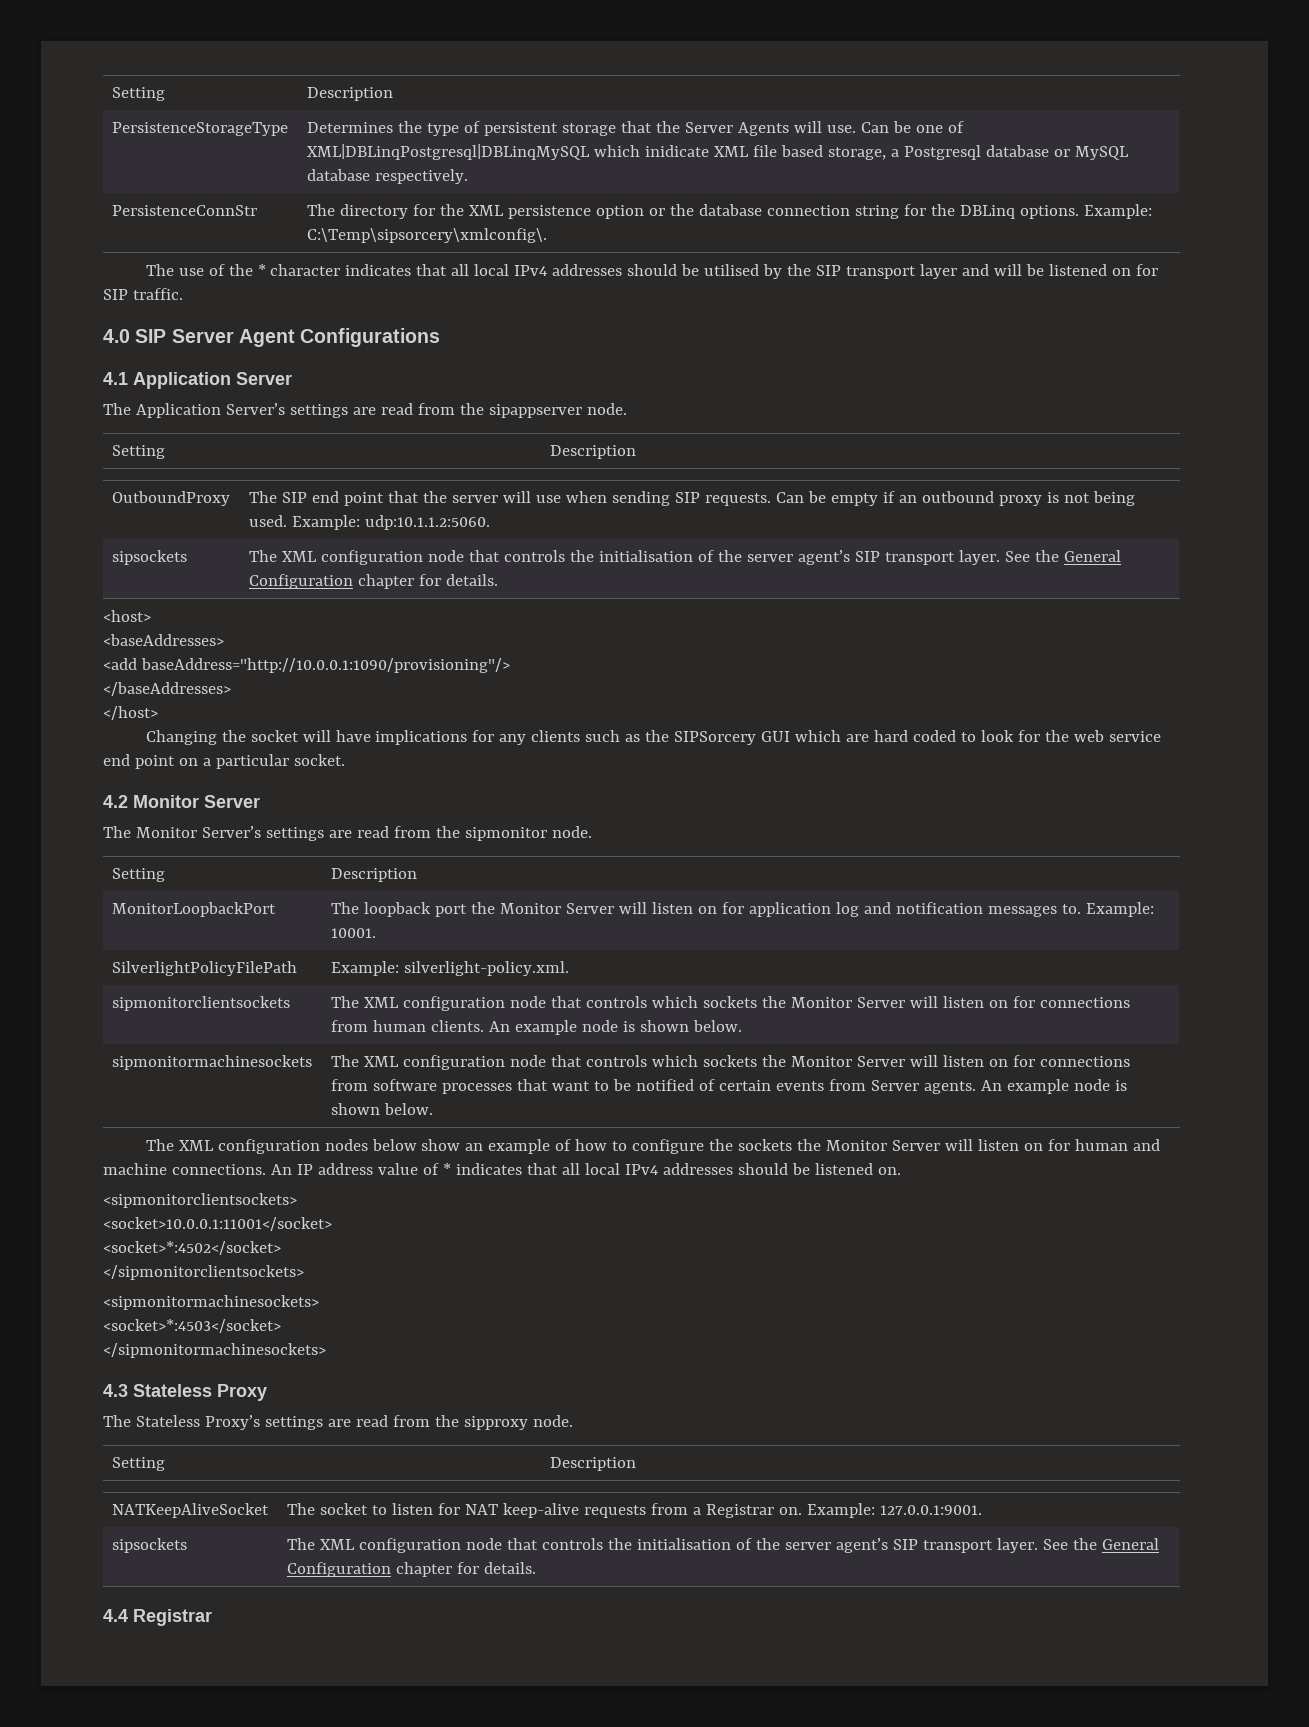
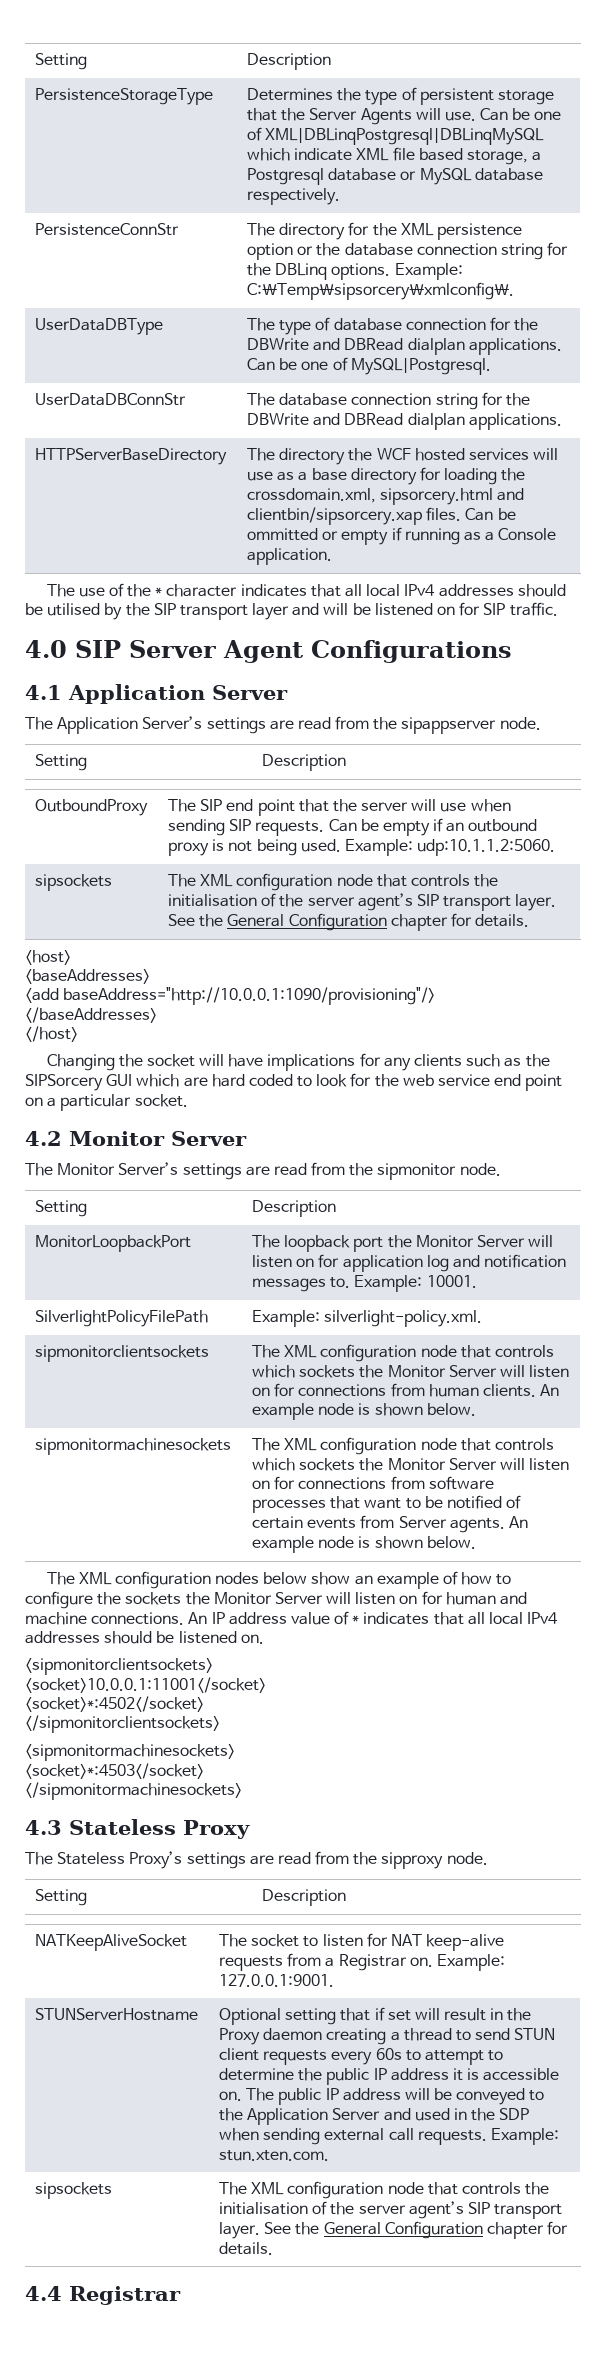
- PersistenceStorageType | Determines the type of persistent storage that the Server Agents will use. Can be one of XML|DBLinqPostgresql|DBLinqMySQL which inidicate XML file based storage, a Postgresql database or MySQL database respectively.
+ PersistenceStorageType | Determines the type of persistent storage that the Server Agents will use. Can be one of XML|DBLinqPostgresql|DBLinqMySQL which indicate XML file based storage, a Postgresql database or MySQL database respectively.
+ UserDataDBType | The type of database connection for the DBWrite and DBRead dialplan applications. Can be one of MySQL|Postgresql.
+ UserDataDBConnStr | The database connection string for the DBWrite and DBRead dialplan applications.
+ HTTPServerBaseDirectory | The directory the WCF hosted services will use as a base directory for loading the crossdomain.xml, sipsorcery.html and clientbin/sipsorcery.xap files. Can be ommitted or empty if running as a Console application.
+ STUNServerHostname | Optional setting that if set will result in the Proxy daemon creating a thread to send STUN client requests every 60s to attempt to determine the public IP address it is accessible on. The public IP address will be conveyed to the Application Server and used in the SDP when sending external call requests. Example: stun.xten.com.

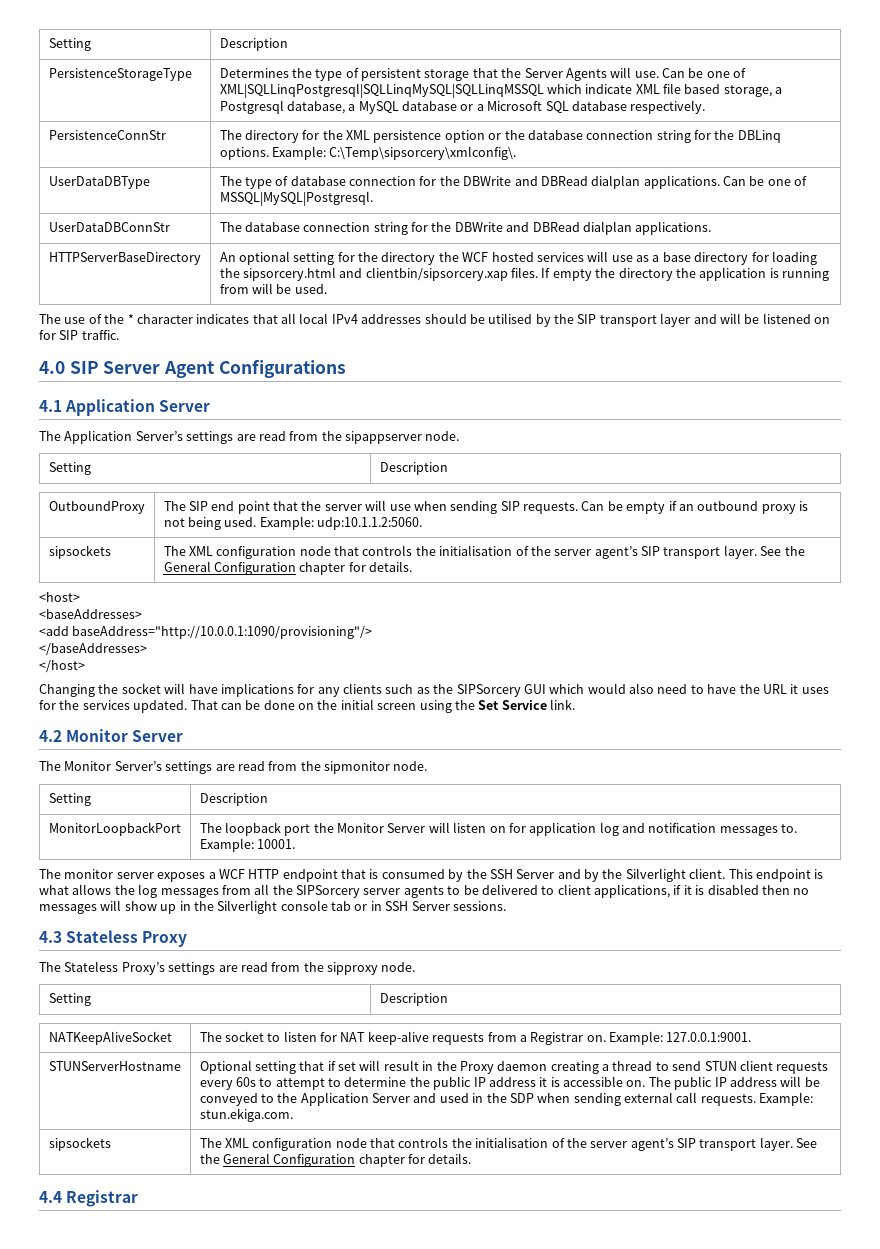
- PersistenceStorageType | Determines the type of persistent storage that the Server Agents will use. Can be one of XML|DBLinqPostgresql|DBLinqMySQL which indicate XML file based storage, a Postgresql database or MySQL database respectively.
+ PersistenceStorageType | Determines the type of persistent storage that the Server Agents will use. Can be one of XML|SQLLinqPostgresql|SQLLinqMySQL|SQLLinqMSSQL which indicate XML file based storage, a Postgresql database, a MySQL database or a Microsoft SQL database respectively.
- UserDataDBType | The type of database connection for the DBWrite and DBRead dialplan applications. Can be one of MySQL|Postgresql.
+ UserDataDBType | The type of database connection for the DBWrite and DBRead dialplan applications. Can be one of MSSQL|MySQL|Postgresql.
- HTTPServerBaseDirectory | The directory the WCF hosted services will use as a base directory for loading the crossdomain.xml, sipsorcery.html and clientbin/sipsorcery.xap files. Can be ommitted or empty if running as a Console application.
+ HTTPServerBaseDirectory | An optional setting for the directory the WCF hosted services will use as a base directory for loading the sipsorcery.html and clientbin/sipsorcery.xap files. If empty the directory the application is running from will be used.
- Changing the socket will have implications for any clients such as the SIPSorcery GUI which are hard coded to look for the web service end point on a particular socket.
+ Changing the socket will have implications for any clients such as the SIPSorcery GUI which would also need to have the URL it uses for the services updated. That can be done on the initial screen using the Set Service link.
- SilverlightPolicyFilePath | Example: silverlight-policy.xml.
- sipmonitorclientsockets | The XML configuration node that controls which sockets the Monitor Server will listen on for connections from human clients. An example node is shown below.
- sipmonitormachinesockets | The XML configuration node that controls which sockets the Monitor Server will listen on for connections from software processes that want to be notified of certain events from Server agents. An example node is shown below.
- The XML configuration nodes below show an example of how to configure the sockets the Monitor Server will listen on for human and machine connections. An IP address value of * indicates that all local IPv4 addresses should be listened on.
- <sipmonitorclientsockets>
- <socket>10.0.0.1:11001</socket>
- <socket>*:4502</socket>
- </sipmonitorclientsockets>
- <sipmonitormachinesockets>
- <socket>*:4503</socket>
- </sipmonitormachinesockets>
+ The monitor server exposes a WCF HTTP endpoint that is consumed by the SSH Server and by the Silverlight client. This endpoint is what allows the log messages from all the SIPSorcery server agents to be delivered to client applications, if it is disabled then no messages will show up in the Silverlight console tab or in SSH Server sessions.
- Example: stun.xten.com.
+ Example: stun.ekiga.com.

